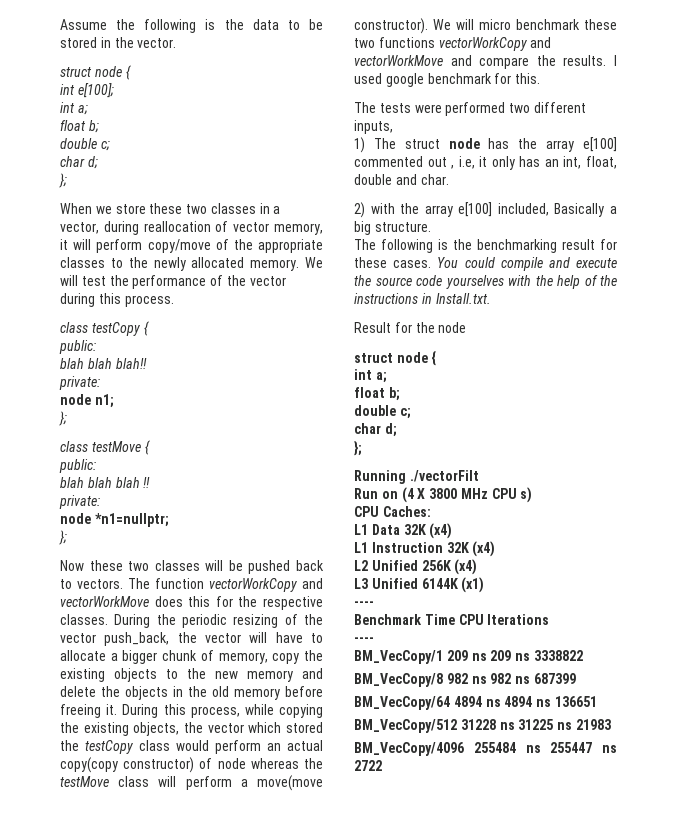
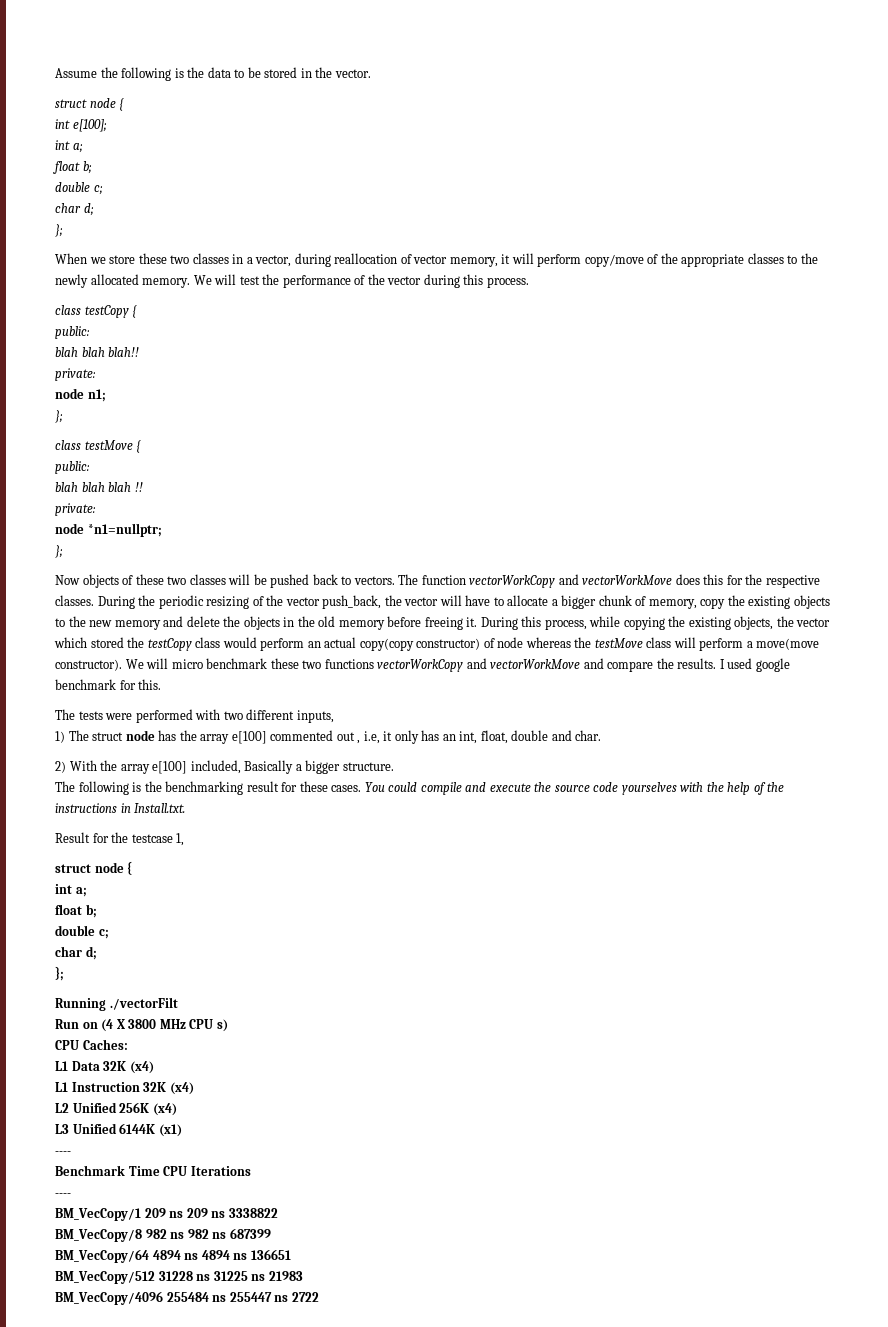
- Now these two classes will be pushed back to vectors.
+ Now objects of these two classes will be pushed back to vectors.
- The tests were performed two different inputs,
+ The tests were performed with two different inputs,
- 2) with the array e[100] included, Basically a big structure.
+ 2) With the array e[100] included, Basically a bigger structure.
- Result for the node
+ Result for the testcase 1,

